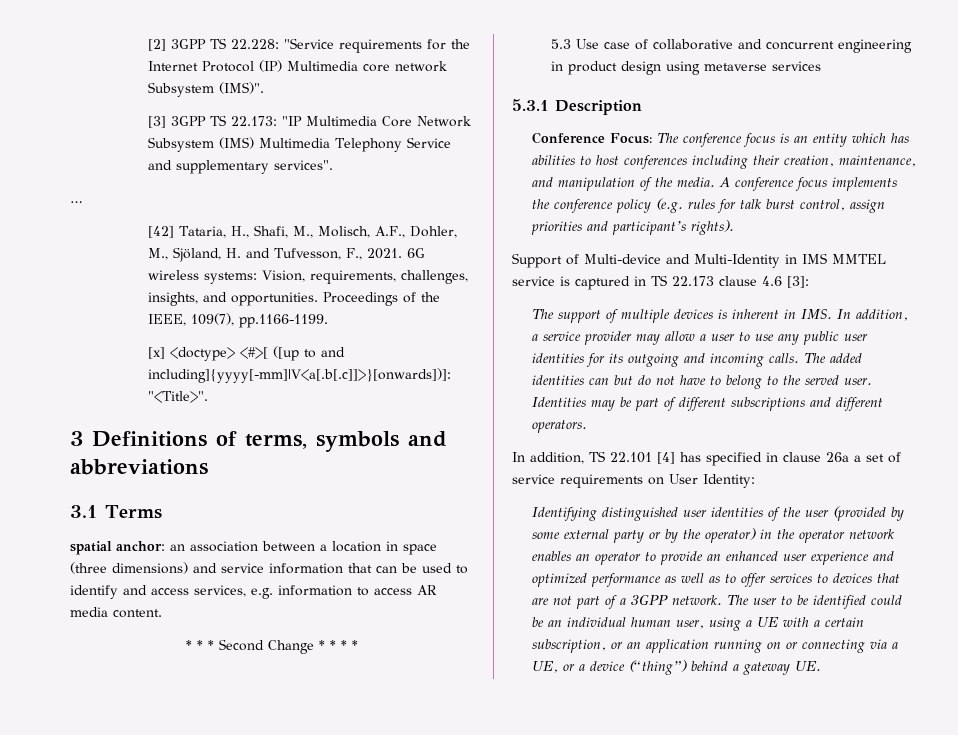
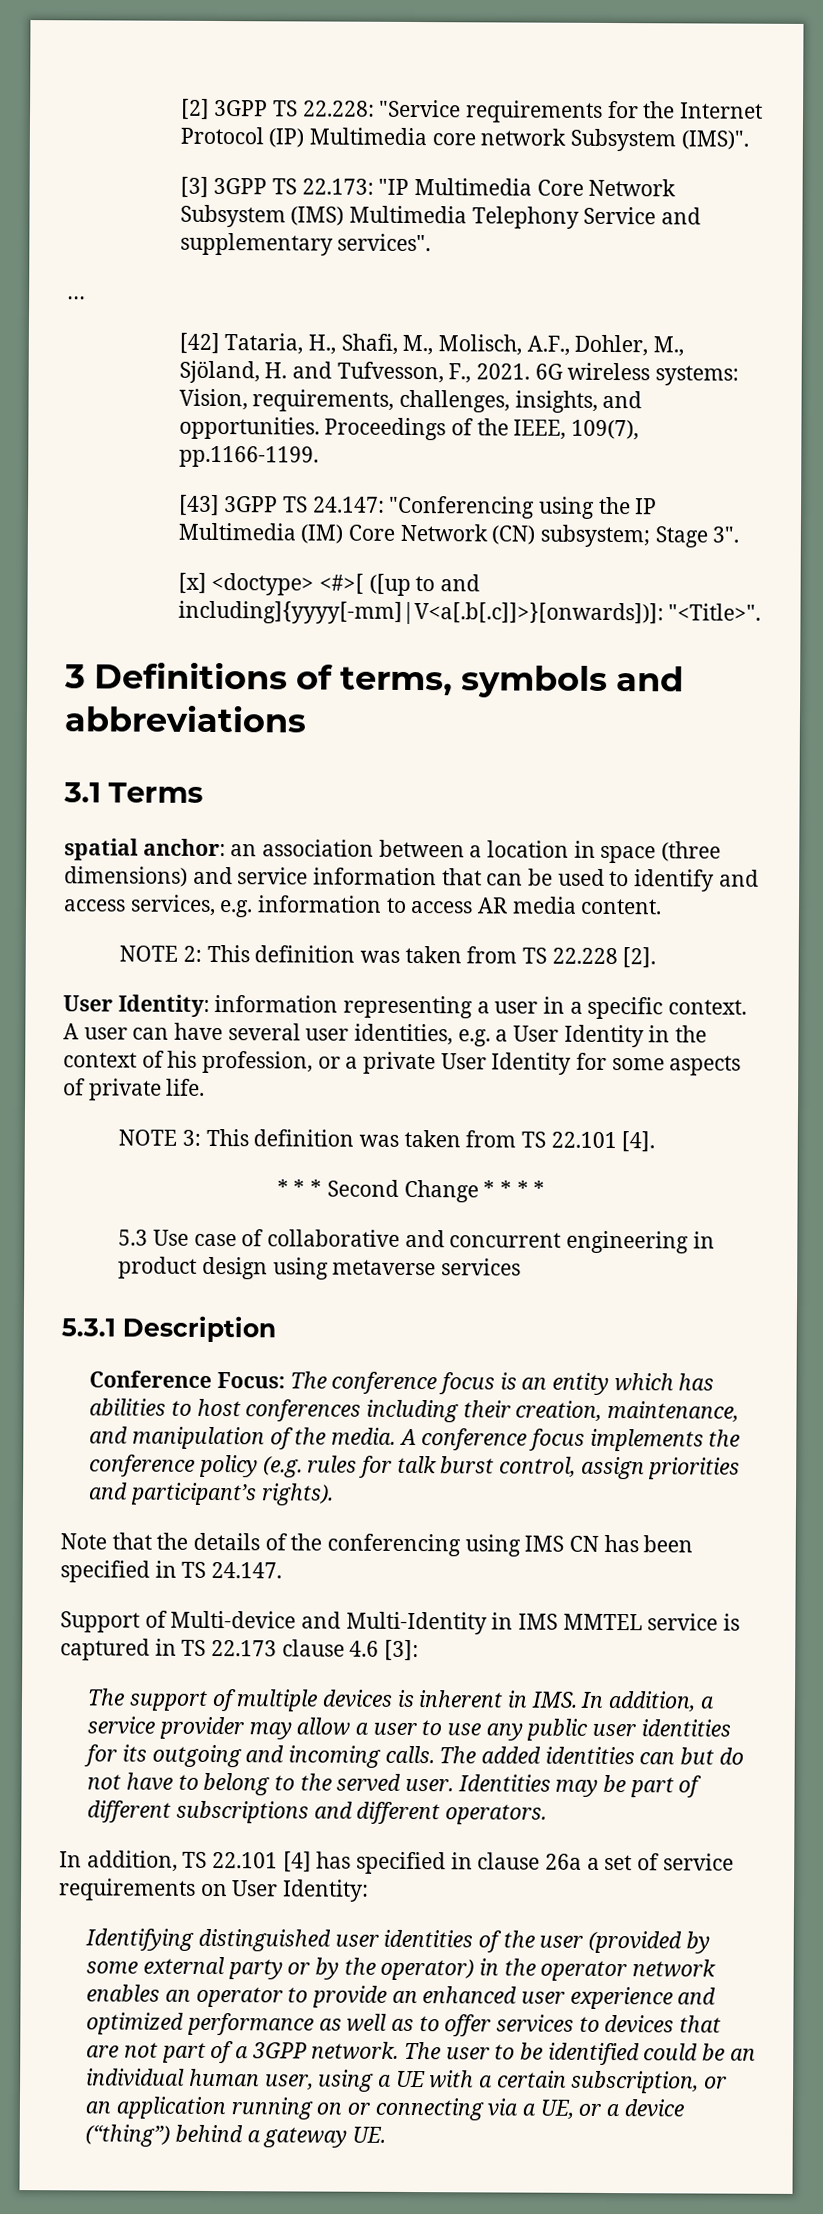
+ [43] 3GPP TS 24.147: "Conferencing using the IP Multimedia (IM) Core Network (CN) subsystem; Stage 3".
+ NOTE 2: This definition was taken from TS 22.228 [2].
+ User Identity: information representing a user in a specific context. A user can have several user identities, e.g. a User Identity in the context of his profession, or a private User Identity for some aspects of private life.
+ NOTE 3: This definition was taken from TS 22.101 [4].
+ Note that the details of the conferencing using IMS CN has been specified in TS 24.147.

